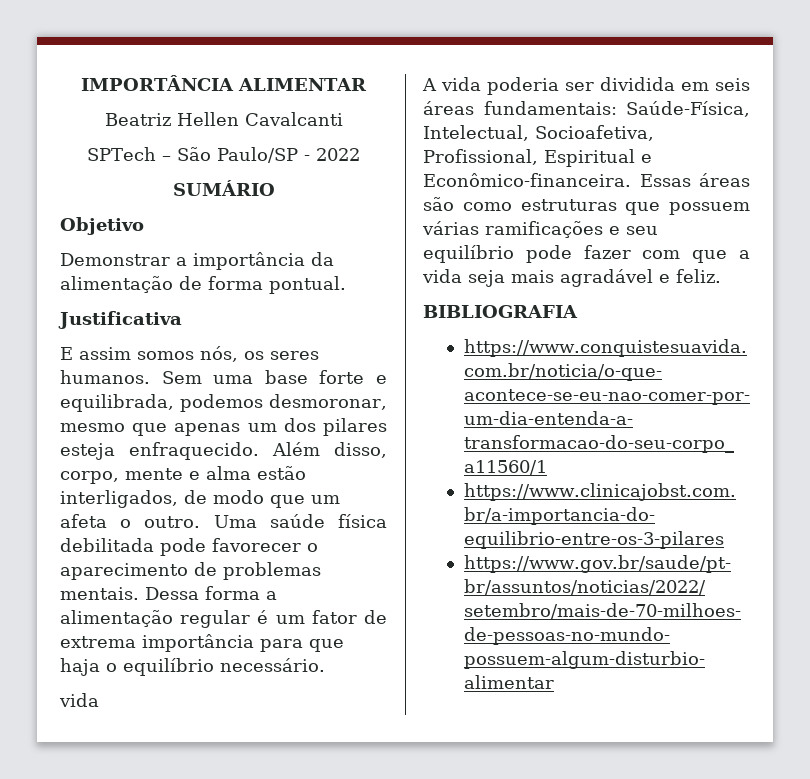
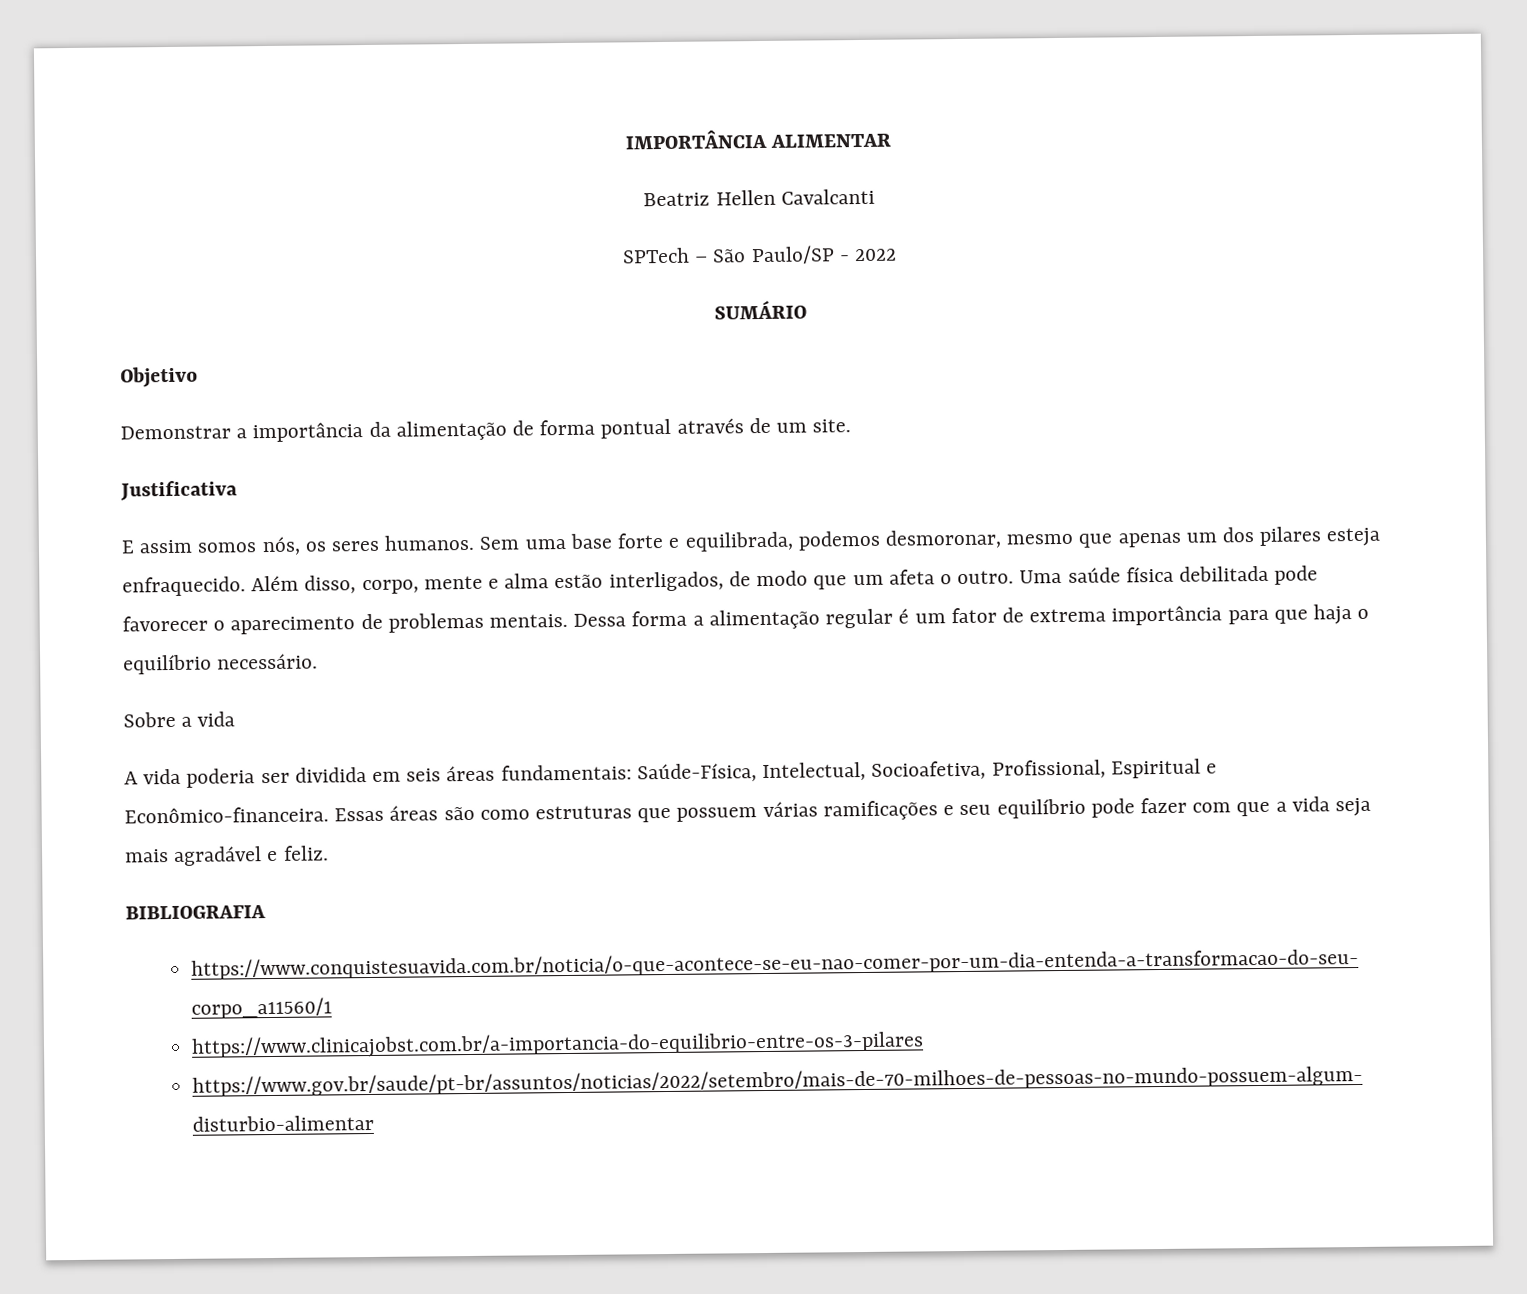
- Demonstrar a importância da alimentação de forma pontual.
+ Demonstrar a importância da alimentação de forma pontual através de um site.
  Dessa forma a alimentação regular é um fator de extrema importância para que haja o equilíbrio necessário.
- vida
+ Sobre a vida

